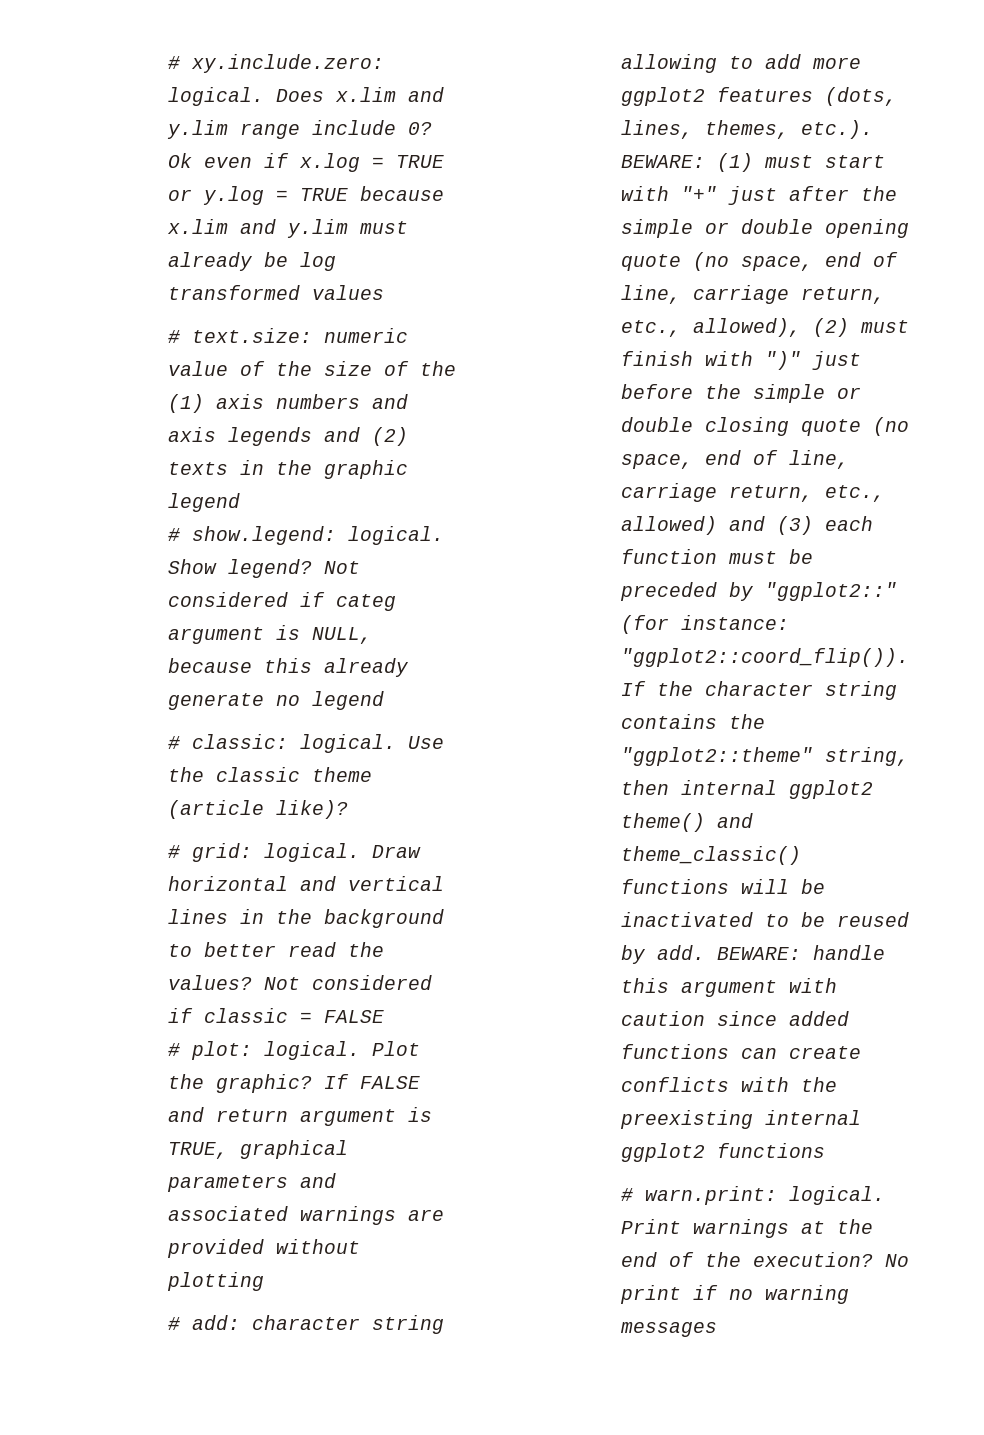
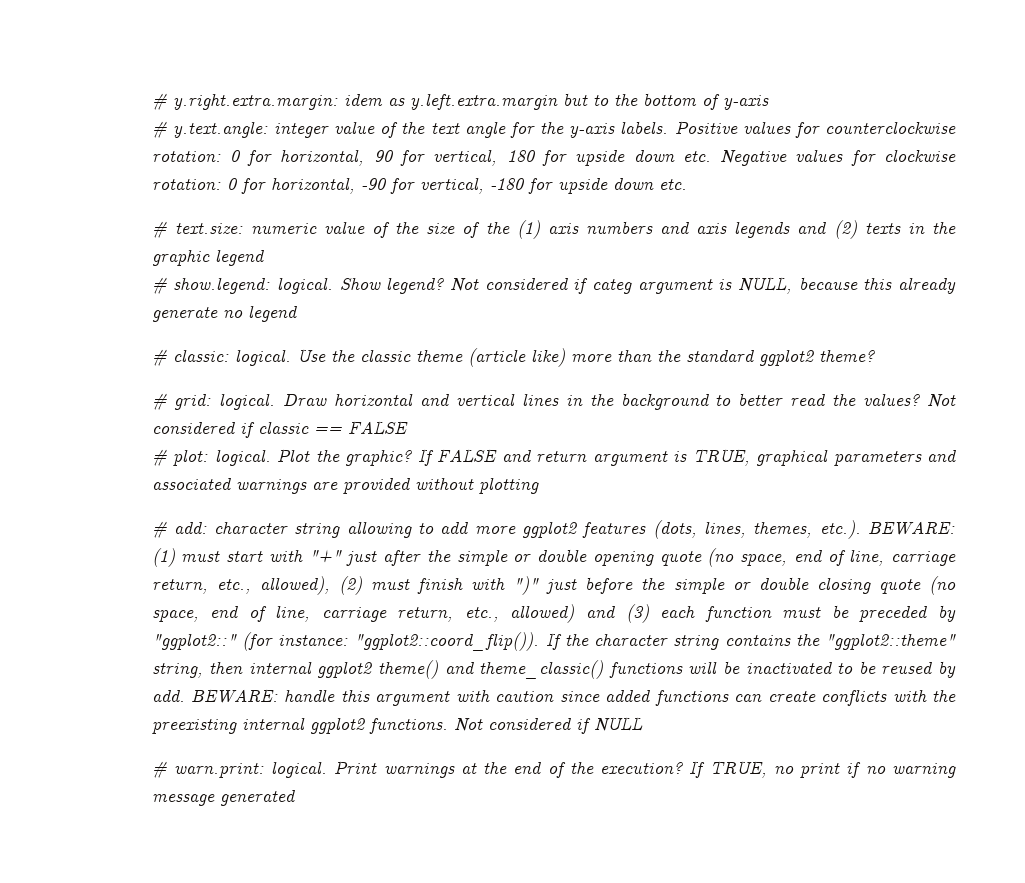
- # xy.include.zero: logical. Does x.lim and y.lim range include 0? Ok even if x.log = TRUE or y.log = TRUE because x.lim and y.lim must already be log transformed values
+ # y.right.extra.margin: idem as y.left.extra.margin but to the bottom of y-axis
+ # y.text.angle: integer value of the text angle for the y-axis labels. Positive values for counterclockwise rotation: 0 for horizontal, 90 for vertical, 180 for upside down etc. Negative values for clockwise rotation: 0 for horizontal, -90 for vertical, -180 for upside down etc.
- Use the classic theme (article like)?
+ Use the classic theme (article like) more than the standard ggplot2 theme?
- Not considered if classic = FALSE
+ Not considered if classic == FALSE
- BEWARE: handle this argument with caution since added functions can create conflicts with the preexisting internal ggplot2 functions
+ BEWARE: handle this argument with caution since added functions can create conflicts with the preexisting internal ggplot2 functions. Not considered if NULL
- No print if no warning messages
+ If TRUE, no print if no warning message generated

